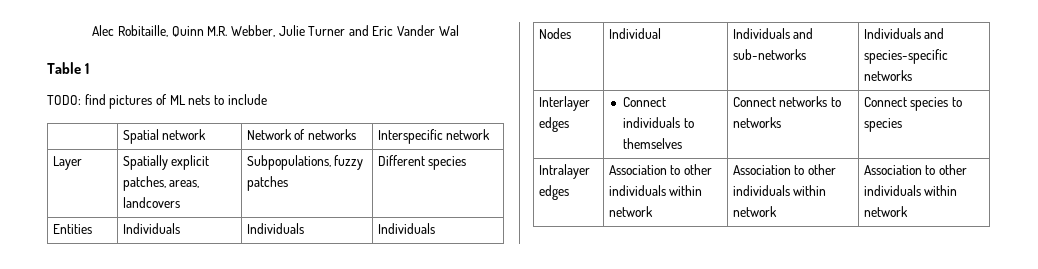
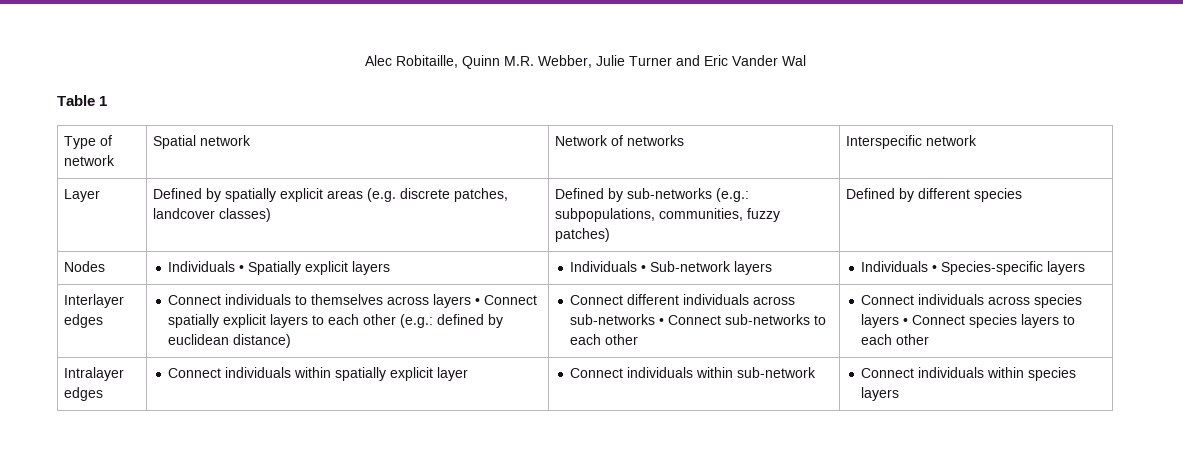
- TODO: find pictures of ML nets to include
- | Spatial network | Network of networks | Interspecific network
+ Type of network | Spatial network | Network of networks | Interspecific network
- Layer | Spatially explicit patches, areas, landcovers | Subpopulations, fuzzy patches | Different species
- Entities | Individuals | Individuals | Individuals
- Nodes | Individual | Individuals and sub-networks | Individuals and species-specific networks
+ Layer | Defined by spatially explicit areas (e.g. discrete patches, landcover classes) | Defined by sub-networks (e.g.: subpopulations, communities, fuzzy patches) | Defined by different species
+ Nodes | Individuals • Spatially explicit layers | Individuals • Sub-network layers | Individuals • Species-specific layers
- Connect individuals to themselves | Connect networks to networks | Connect species to species
- Intralayer edges | Association to other individuals within network | Association to other individuals within network | Association to other individuals within network
+ Connect individuals to themselves across layers • Connect spatially explicit layers to each other (e.g.: defined by euclidean distance) | Connect different individuals across sub-networks • Connect sub-networks to each other | Connect individuals across species layers • Connect species layers to each other
+ Intralayer edges | Connect individuals within spatially explicit layer | Connect individuals within sub-network | Connect individuals within species layers

